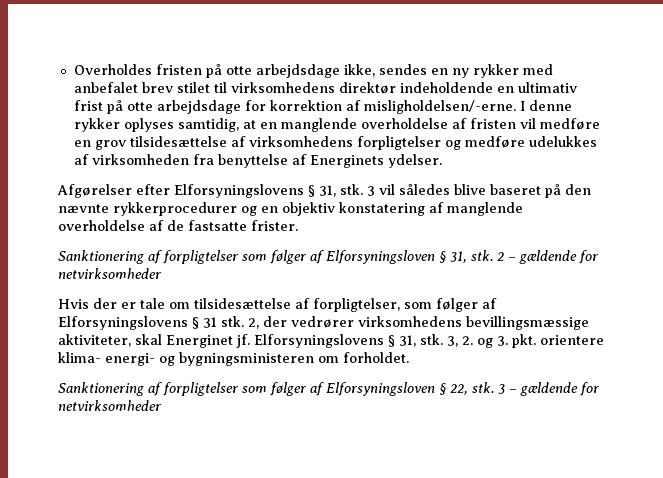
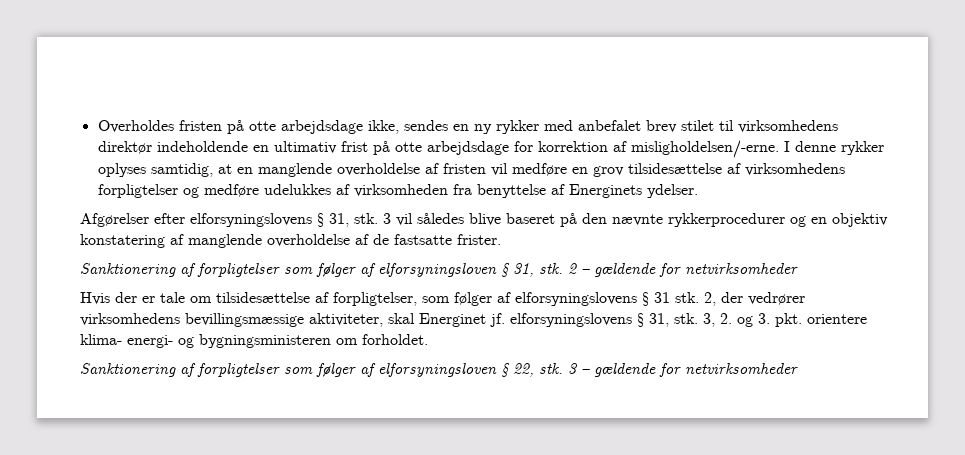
- Afgørelser efter Elforsyningslovens § 31, stk.
+ Afgørelser efter elforsyningslovens § 31, stk.
- Sanktionering af forpligtelser som følger af Elforsyningsloven § 31, stk.
+ Sanktionering af forpligtelser som følger af elforsyningsloven § 31, stk.
- Hvis der er tale om tilsidesættelse af forpligtelser, som følger af Elforsyningslovens § 31 stk.
+ Hvis der er tale om tilsidesættelse af forpligtelser, som følger af elforsyningslovens § 31 stk.
- 2, der vedrører virksomhedens bevillingsmæssige aktiviteter, skal Energinet jf. Elforsyningslovens § 31, stk.
+ 2, der vedrører virksomhedens bevillingsmæssige aktiviteter, skal Energinet jf. elforsyningslovens § 31, stk.
- Sanktionering af forpligtelser som følger af Elforsyningsloven § 22, stk.
+ Sanktionering af forpligtelser som følger af elforsyningsloven § 22, stk.

